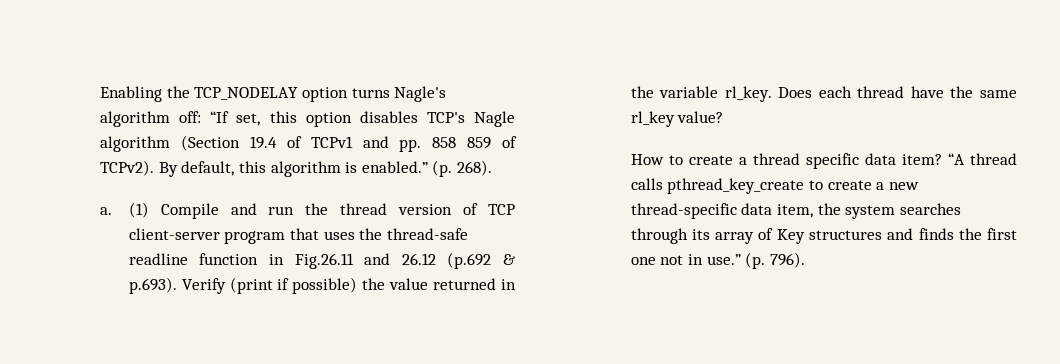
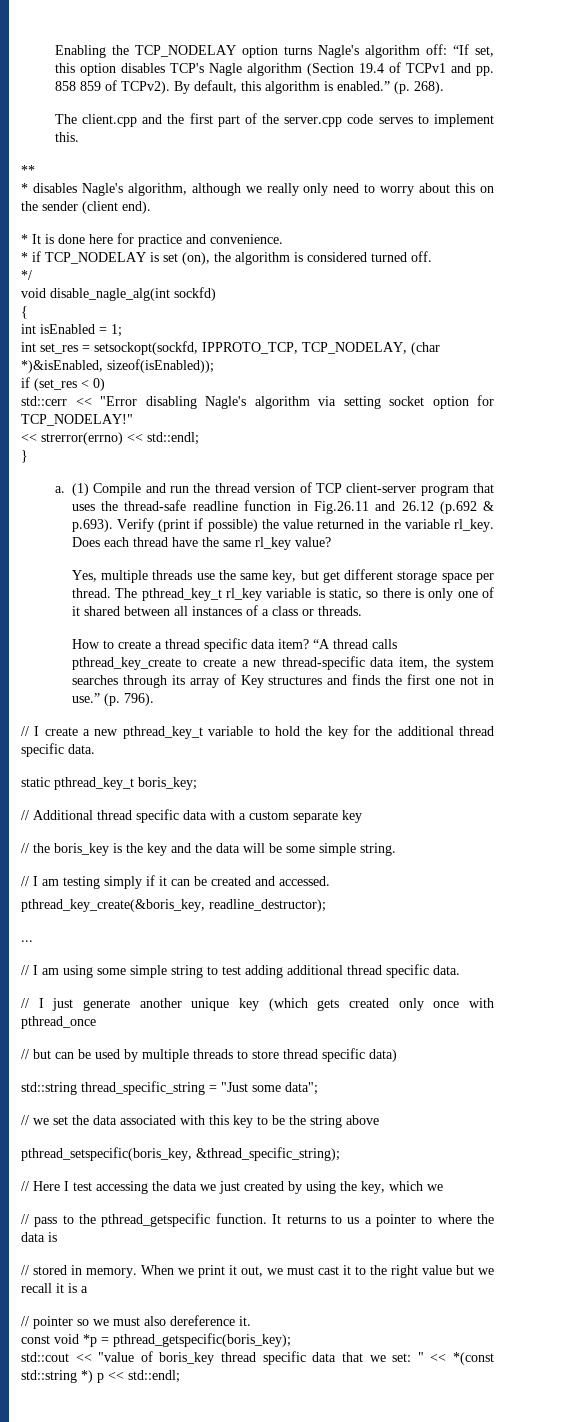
+ The client.cpp and the first part of the server.cpp code serves to implement this.
+ **
+ * disables Nagle's algorithm, although we really only need to worry about this on the sender (client end).
+ * It is done here for practice and convenience.
+ * if TCP_NODELAY is set (on), the algorithm is considered turned off.
+ */
+ void disable_nagle_alg(int sockfd)
+ {
+ int isEnabled = 1;
+ int set_res = setsockopt(sockfd, IPPROTO_TCP, TCP_NODELAY, (char *)&isEnabled, sizeof(isEnabled));
+ if (set_res < 0)
+ std::cerr << "Error disabling Nagle's algorithm via setting socket option for TCP_NODELAY!"
+ << strerror(errno) << std::endl;
+ }
+ Yes, multiple threads use the same key, but get different storage space per thread. The pthread_key_t rl_key variable is static, so there is only one of it shared between all instances of a class or threads.
+ // I create a new pthread_key_t variable to hold the key for the additional thread specific data.
+ static pthread_key_t boris_key;
+ // Additional thread specific data with a custom separate key
+ // the boris_key is the key and the data will be some simple string.
+ // I am testing simply if it can be created and accessed.
+ pthread_key_create(&boris_key, readline_destructor);
+ ...
+ // I am using some simple string to test adding additional thread specific data.
+ // I just generate another unique key (which gets created only once with pthread_once
+ // but can be used by multiple threads to store thread specific data)
+ std::string thread_specific_string = "Just some data";
+ // we set the data associated with this key to be the string above
+ pthread_setspecific(boris_key, &thread_specific_string);
+ // Here I test accessing the data we just created by using the key, which we
+ // pass to the pthread_getspecific function. It returns to us a pointer to where the data is
+ // stored in memory. When we print it out, we must cast it to the right value but we recall it is a
+ // pointer so we must also dereference it.
+ const void *p = pthread_getspecific(boris_key);
+ std::cout << "value of boris_key thread specific data that we set: " << *(const std::string *) p << std::endl;

